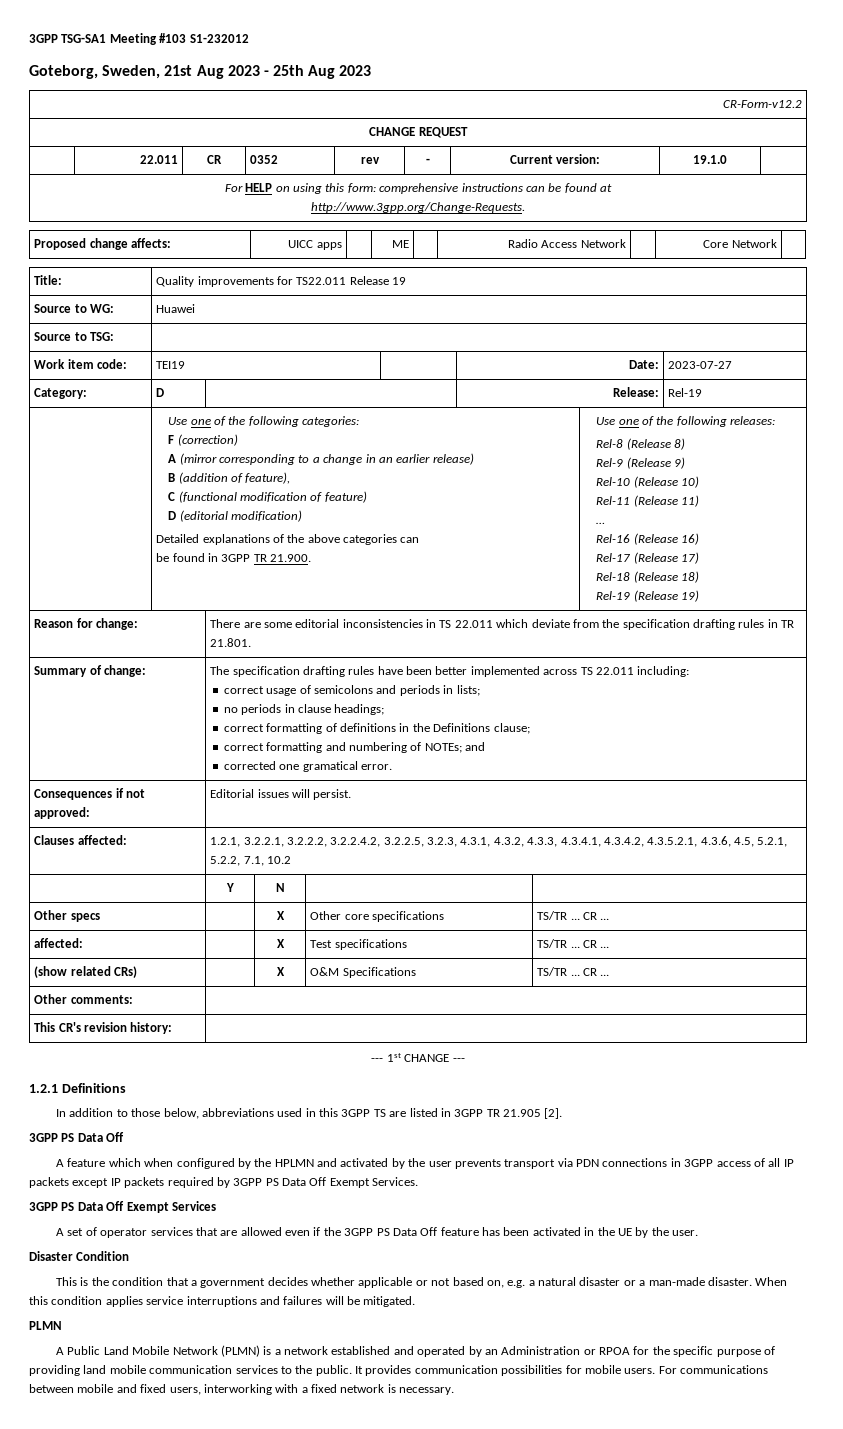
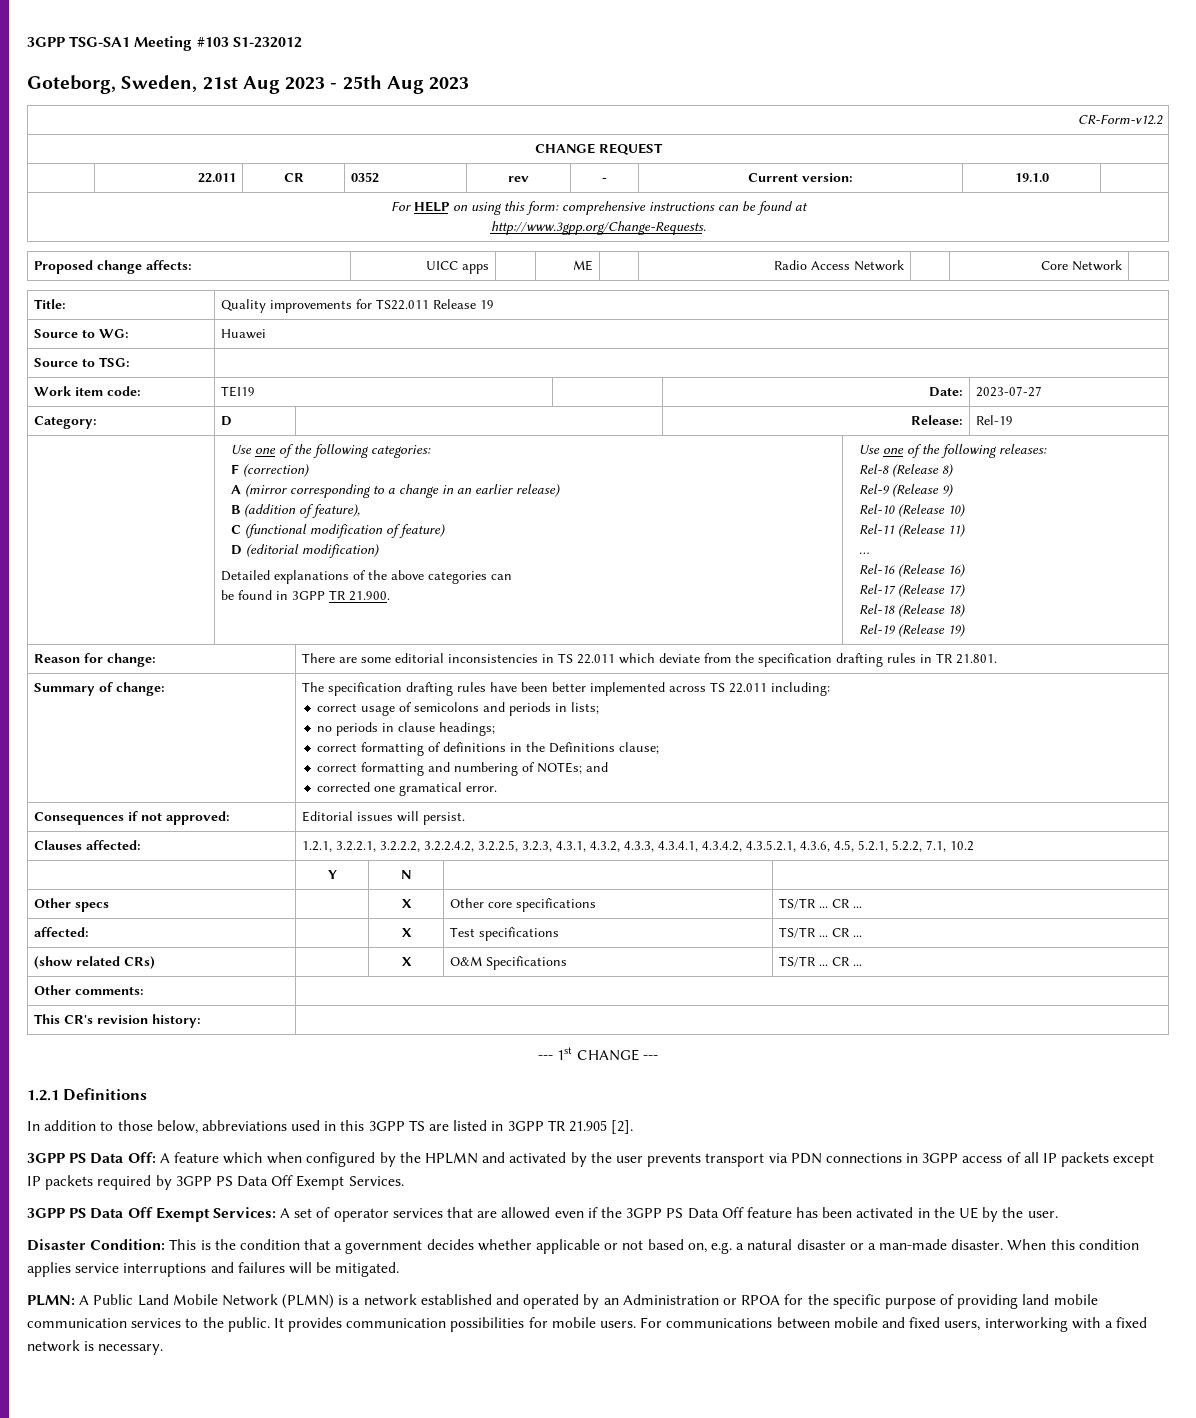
  In addition to those below, abbreviations used in this 3GPP TS are listed in 3GPP TR 21.905 [2].
- 3GPP PS Data Off
- A feature which when configured by the HPLMN and activated by the user prevents transport via PDN connections in 3GPP access of all IP packets except IP packets required by 3GPP PS Data Off Exempt Services.
+ 3GPP PS Data Off: A feature which when configured by the HPLMN and activated by the user prevents transport via PDN connections in 3GPP access of all IP packets except IP packets required by 3GPP PS Data Off Exempt Services.
- 3GPP PS Data Off Exempt Services
- A set of operator services that are allowed even if the 3GPP PS Data Off feature has been activated in the UE by the user.
+ 3GPP PS Data Off Exempt Services: A set of operator services that are allowed even if the 3GPP PS Data Off feature has been activated in the UE by the user.
- Disaster Condition
- This is the condition that a government decides whether applicable or not based on, e.g. a natural disaster or a man-made disaster.
+ Disaster Condition: This is the condition that a government decides whether applicable or not based on, e.g. a natural disaster or a man-made disaster.
- PLMN
- A Public Land Mobile Network (PLMN) is a network established and operated by an Administration or RPOA for the specific purpose of providing land mobile communication services to the public.
+ PLMN: A Public Land Mobile Network (PLMN) is a network established and operated by an Administration or RPOA for the specific purpose of providing land mobile communication services to the public.

